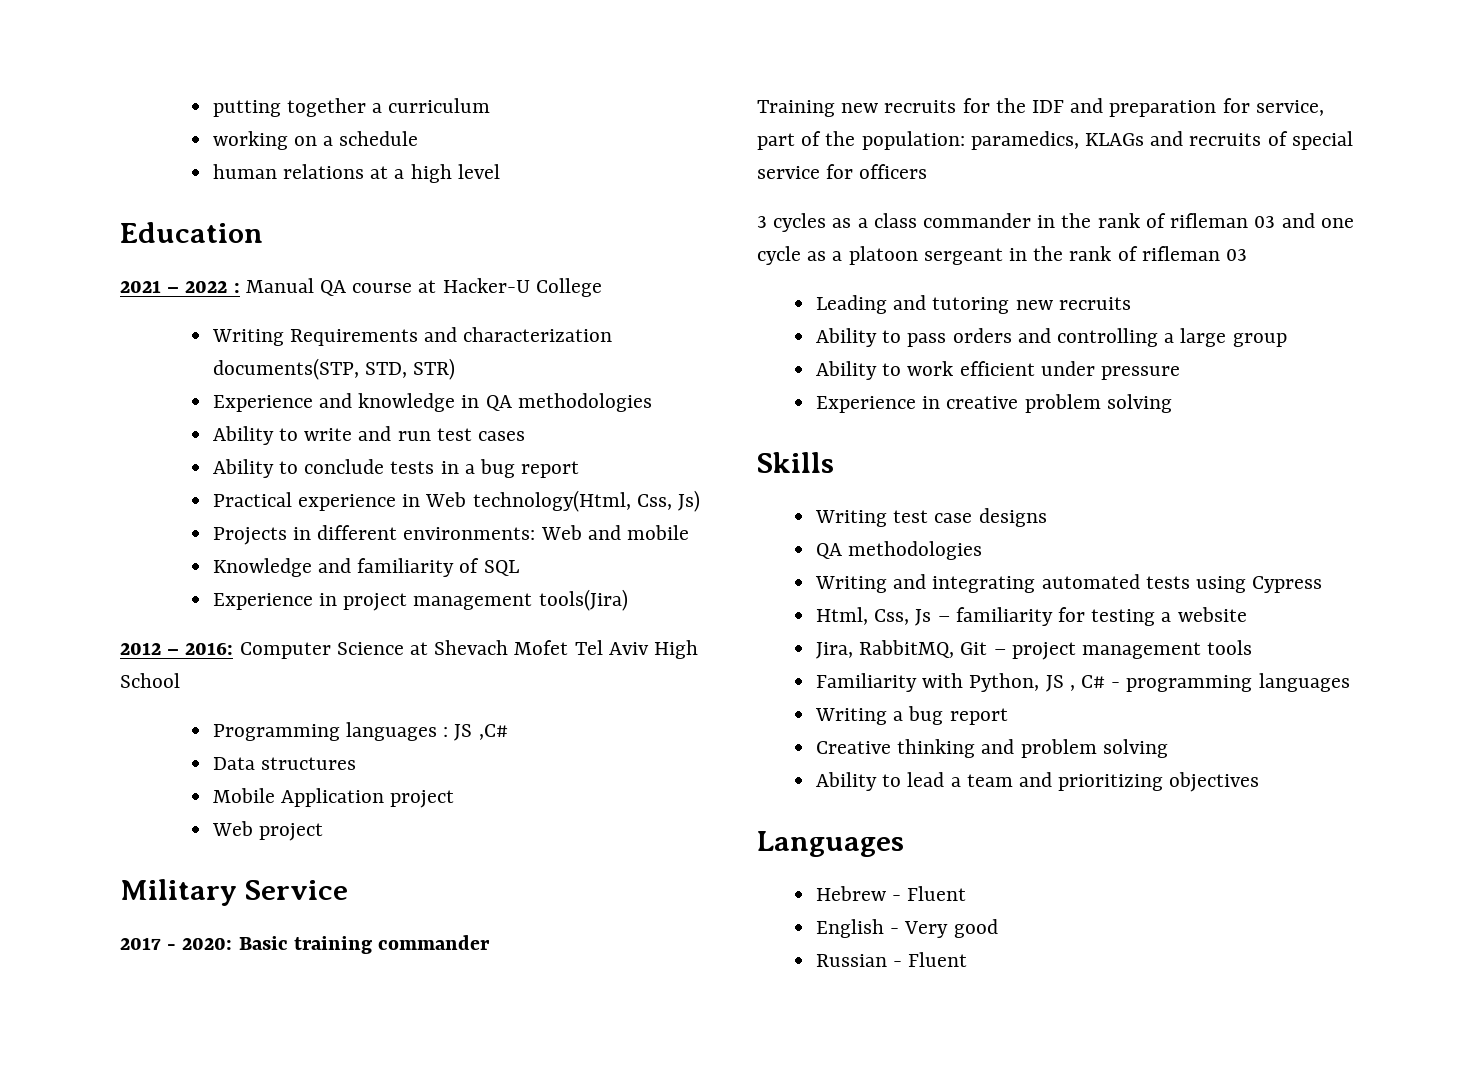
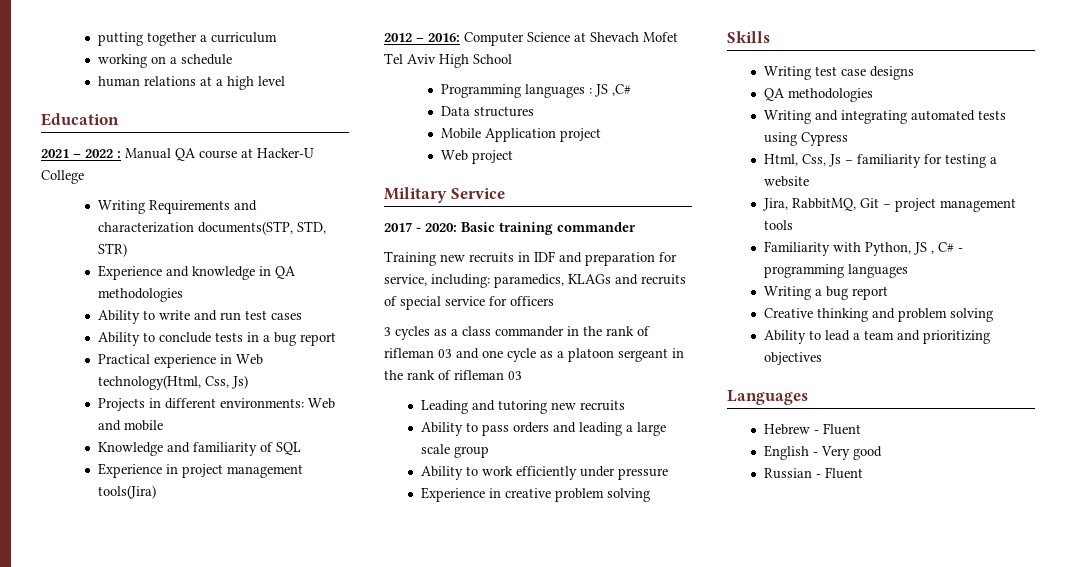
- Training new recruits for the IDF and preparation for service, part of the population: paramedics, KLAGs and recruits of special service for officers
+ Training new recruits in IDF and preparation for service, including: paramedics, KLAGs and recruits of special service for officers
- Ability to pass orders and controlling a large group
+ Ability to pass orders and leading a large scale group
- Ability to work efficient under pressure
+ Ability to work efficiently under pressure

